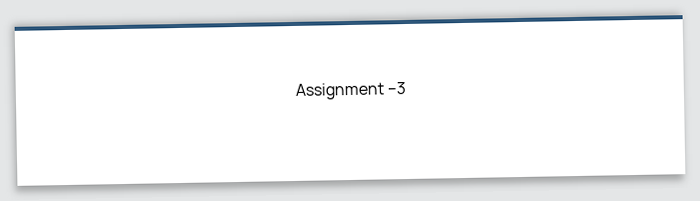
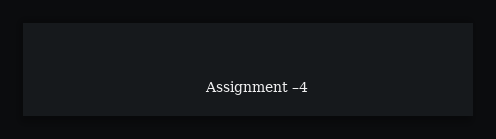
- Assignment –3
+ Assignment –4

